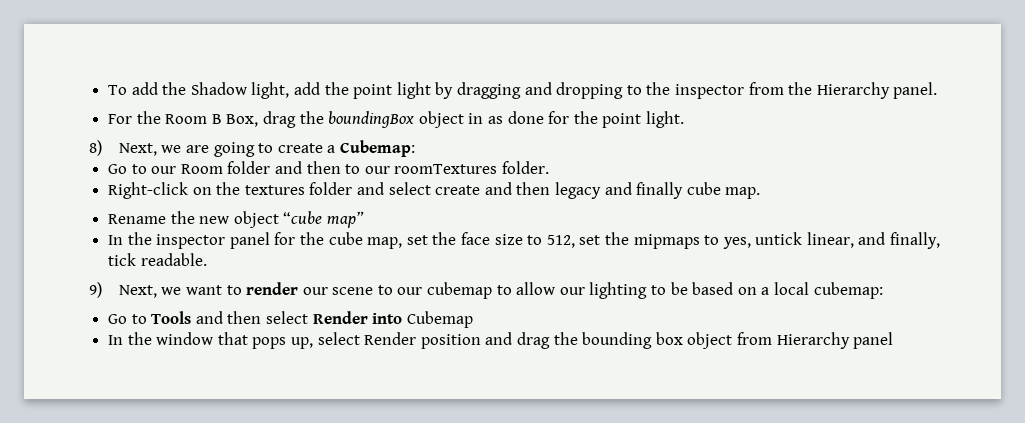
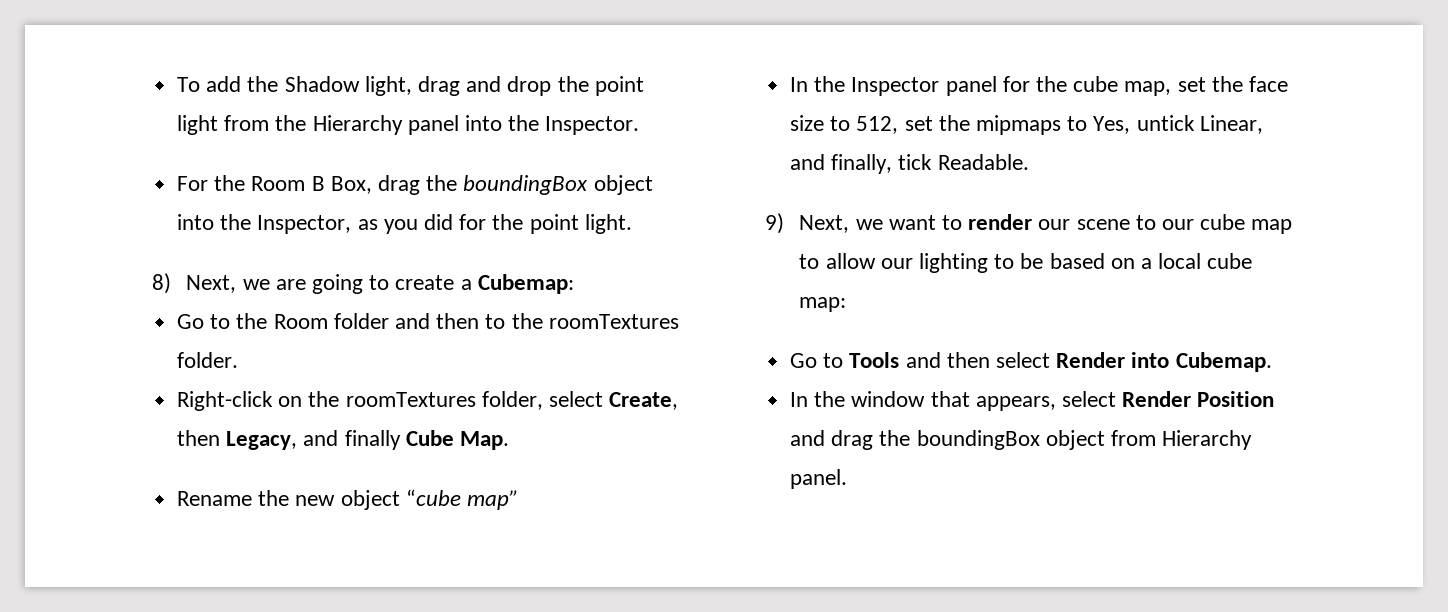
- To add the Shadow light, add the point light by dragging and dropping to the inspector from the Hierarchy panel.
+ To add the Shadow light, drag and drop the point light from the Hierarchy panel into the Inspector.
- For the Room B Box, drag the boundingBox object in as done for the point light.
+ For the Room B Box, drag the boundingBox object into the Inspector, as you did for the point light.
- Go to our Room folder and then to our roomTextures folder.
+ Go to the Room folder and then to the roomTextures folder.
- Right-click on the textures folder and select create and then legacy and finally cube map.
+ Right-click on the roomTextures folder, select Create, then Legacy, and finally Cube Map.
- In the inspector panel for the cube map, set the face size to 512, set the mipmaps to yes, untick linear, and finally, tick readable.
+ In the Inspector panel for the cube map, set the face size to 512, set the mipmaps to Yes, untick Linear, and finally, tick Readable.
- 9) Next, we want to render our scene to our cubemap to allow our lighting to be based on a local cubemap:
+ 9) Next, we want to render our scene to our cube map to allow our lighting to be based on a local cube map:
- Go to Tools and then select Render into Cubemap
+ Go to Tools and then select Render into Cubemap.
- In the window that pops up, select Render position and drag the bounding box object from Hierarchy panel
+ In the window that appears, select Render Position and drag the boundingBox object from Hierarchy panel.

